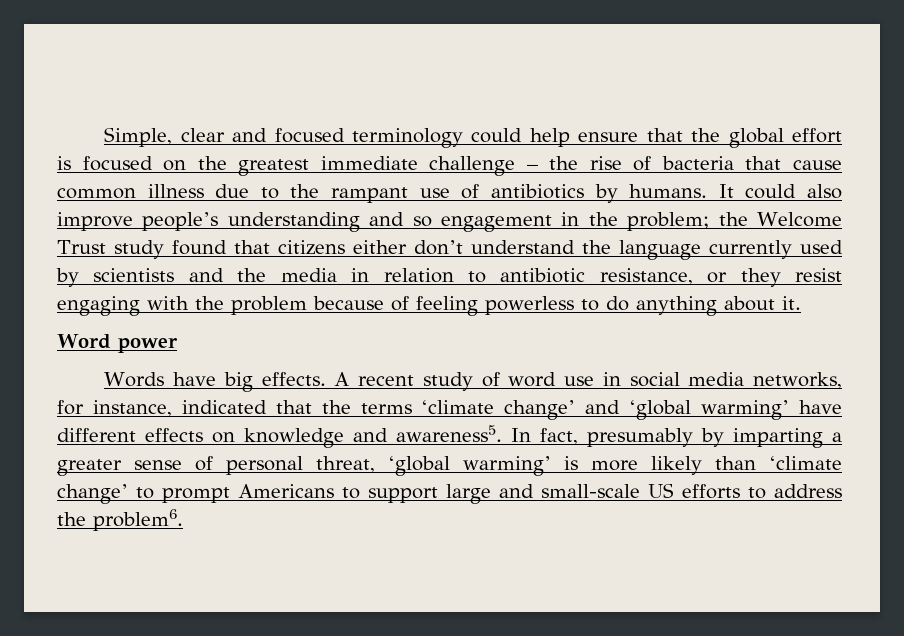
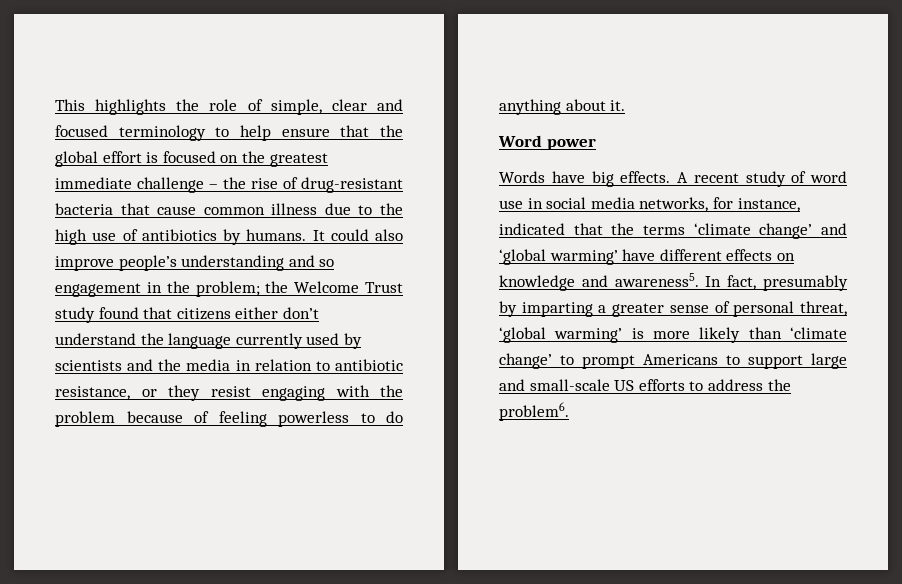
- Simple, clear and focused terminology could help ensure that the global effort is focused on the greatest immediate challenge – the rise of bacteria that cause common illness due to the rampant use of antibiotics by humans.
+ This highlights the role of simple, clear and focused terminology to help ensure that the global effort is focused on the greatest immediate challenge – the rise of drug-resistant bacteria that cause common illness due to the high use of antibiotics by humans.

